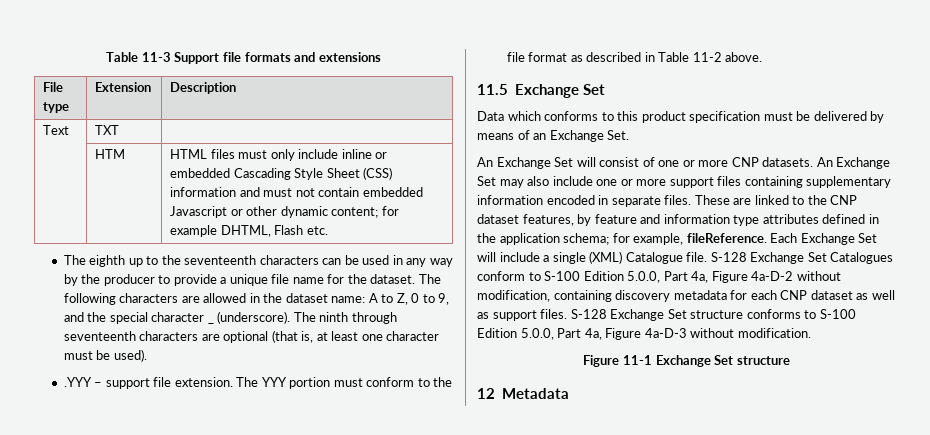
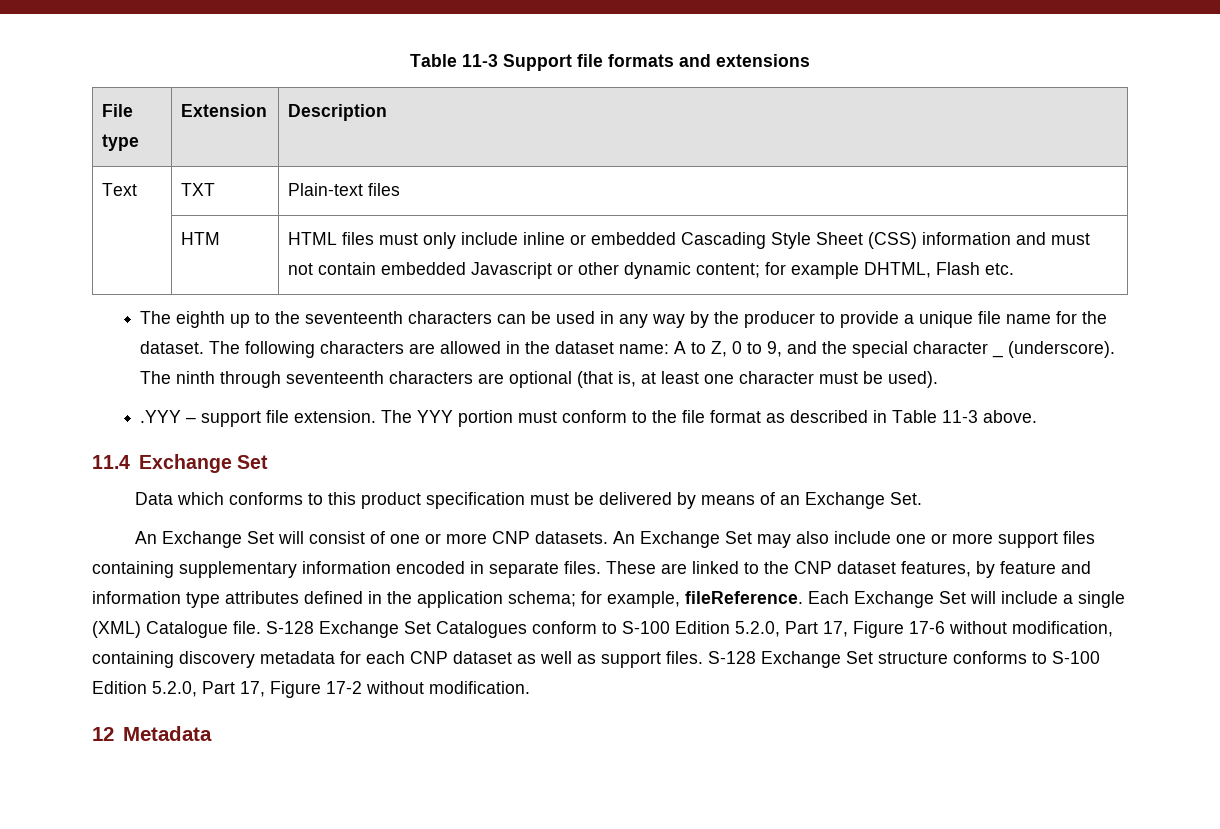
- Text | TXT |
+ Text | TXT | Plain-text files
- The YYY portion must conform to the file format as described in Table 11-2 above.
+ The YYY portion must conform to the file format as described in Table 11-3 above.
- 11.5 Exchange Set
+ 11.4 Exchange Set
- S-128 Exchange Set Catalogues conform to S-100 Edition 5.0.0, Part 4a, Figure 4a-D-2 without modification, containing discovery metadata for each CNP dataset as well as support files.
+ S-128 Exchange Set Catalogues conform to S-100 Edition 5.2.0, Part 17, Figure 17-6 without modification, containing discovery metadata for each CNP dataset as well as support files.
- S-128 Exchange Set structure conforms to S-100 Edition 5.0.0, Part 4a, Figure 4a-D-3 without modification.
- Figure 11-1 Exchange Set structure
+ S-128 Exchange Set structure conforms to S-100 Edition 5.2.0, Part 17, Figure 17-2 without modification.

